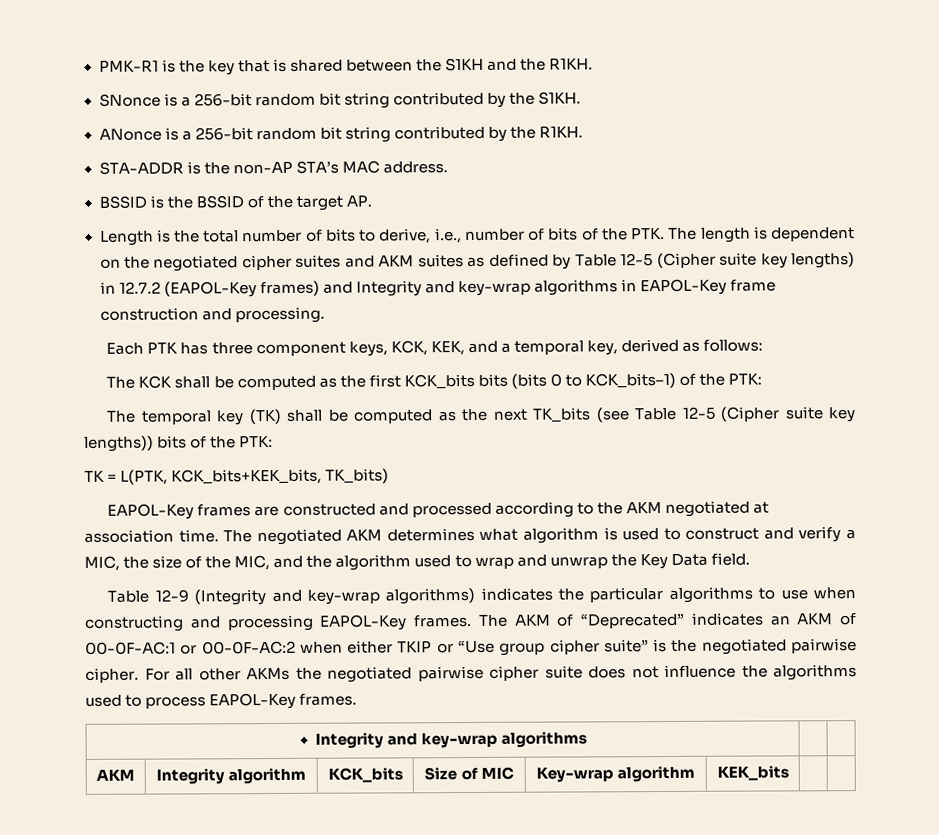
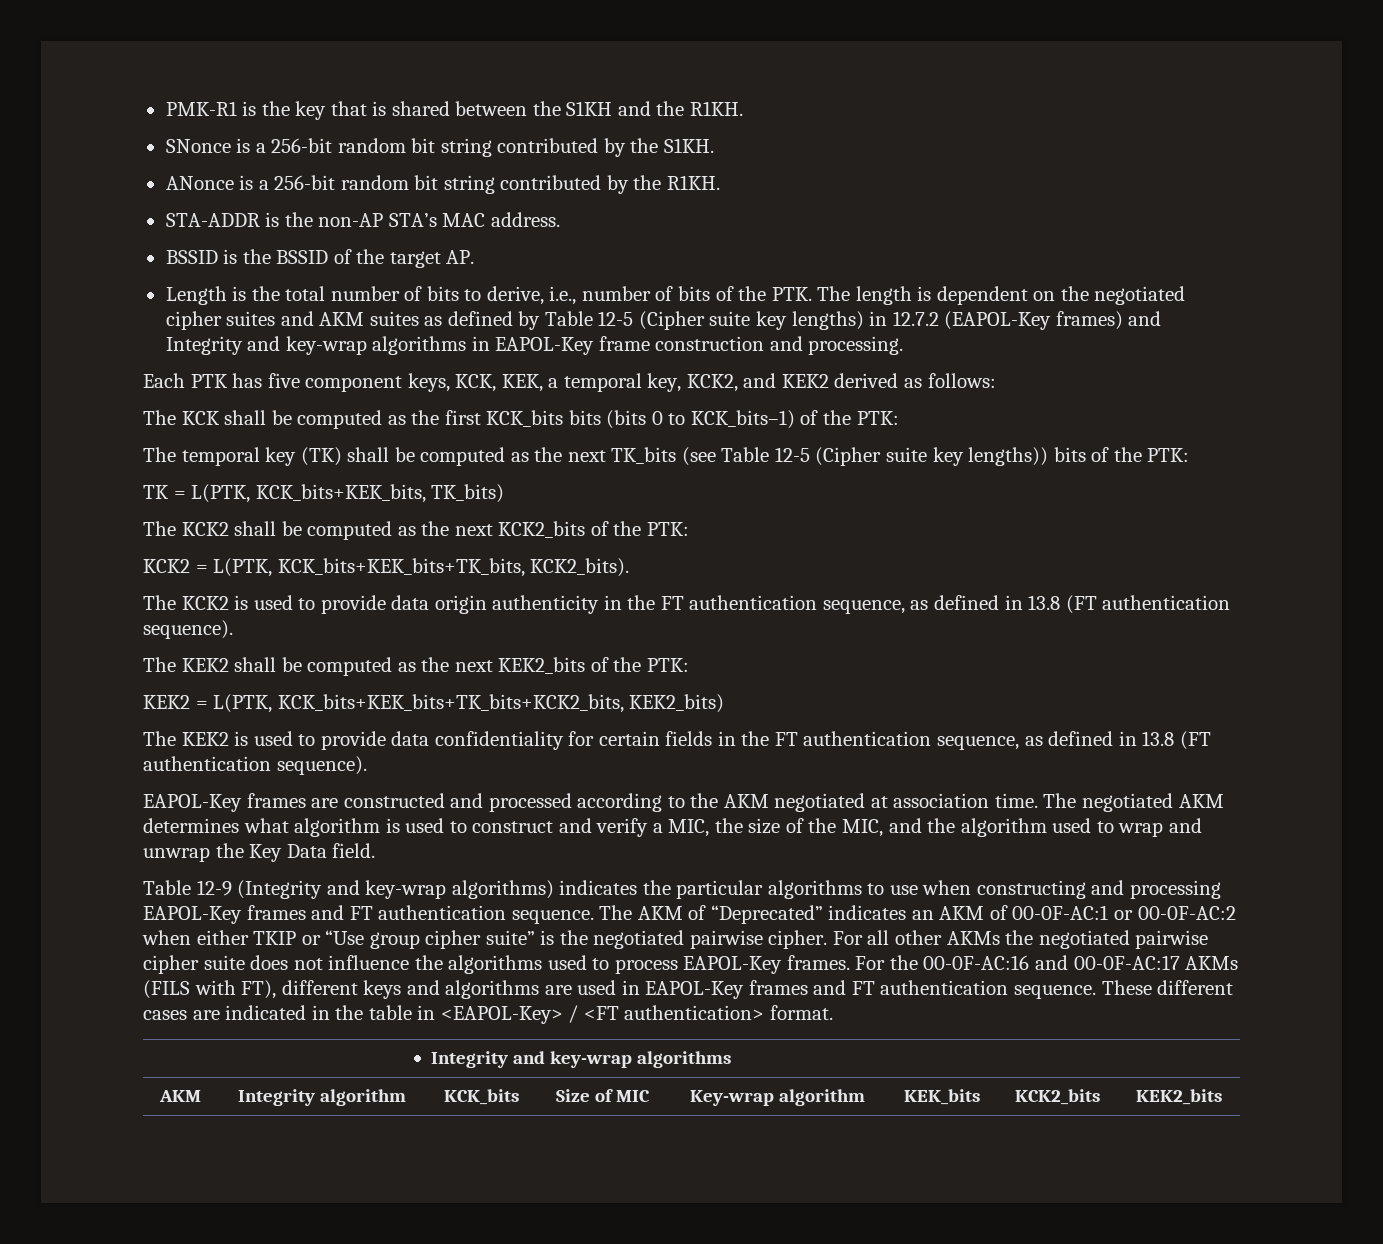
- Each PTK has three component keys, KCK, KEK, and a temporal key, derived as follows:
+ Each PTK has five component keys, KCK, KEK, a temporal key, KCK2, and KEK2 derived as follows:
+ The KCK2 shall be computed as the next KCK2_bits of the PTK:
+ KCK2 = L(PTK, KCK_bits+KEK_bits+TK_bits, KCK2_bits).
+ The KCK2 is used to provide data origin authenticity in the FT authentication sequence, as defined in 13.8 (FT authentication sequence).
+ The KEK2 shall be computed as the next KEK2_bits of the PTK:
+ KEK2 = L(PTK, KCK_bits+KEK_bits+TK_bits+KCK2_bits, KEK2_bits)
+ The KEK2 is used to provide data confidentiality for certain fields in the FT authentication sequence, as defined in 13.8 (FT authentication sequence).
- Table 12-9 (Integrity and key-wrap algorithms) indicates the particular algorithms to use when constructing and processing EAPOL-Key frames.
+ Table 12-9 (Integrity and key-wrap algorithms) indicates the particular algorithms to use when constructing and processing EAPOL-Key frames and FT authentication sequence.
+ For the 00-0F-AC:16 and 00-0F-AC:17 AKMs (FILS with FT), different keys and algorithms are used in EAPOL-Key frames and FT authentication sequence. These different cases are indicated in the table in <EAPOL-Key> / <FT authentication> format.
- AKM | Integrity algorithm | KCK_bits | Size of MIC | Key-wrap algorithm | KEK_bits | |
+ AKM | Integrity algorithm | KCK_bits | Size of MIC | Key-wrap algorithm | KEK_bits | KCK2_bits | KEK2_bits

